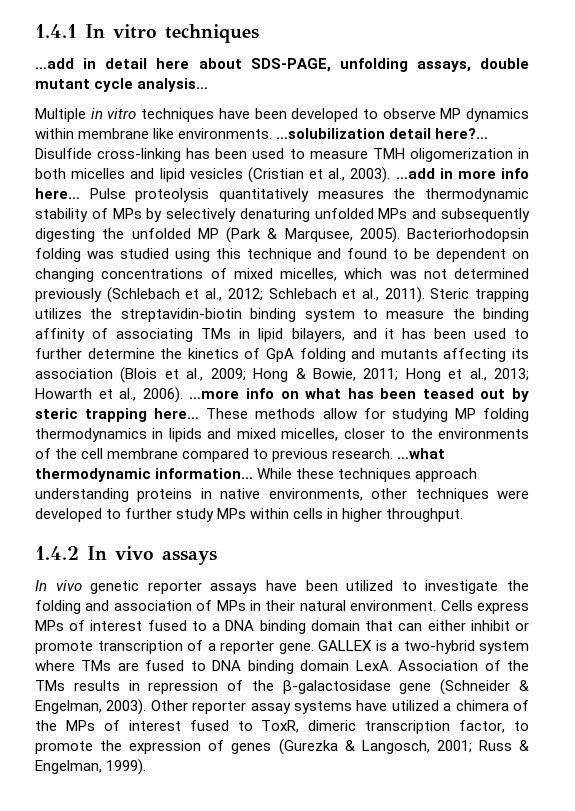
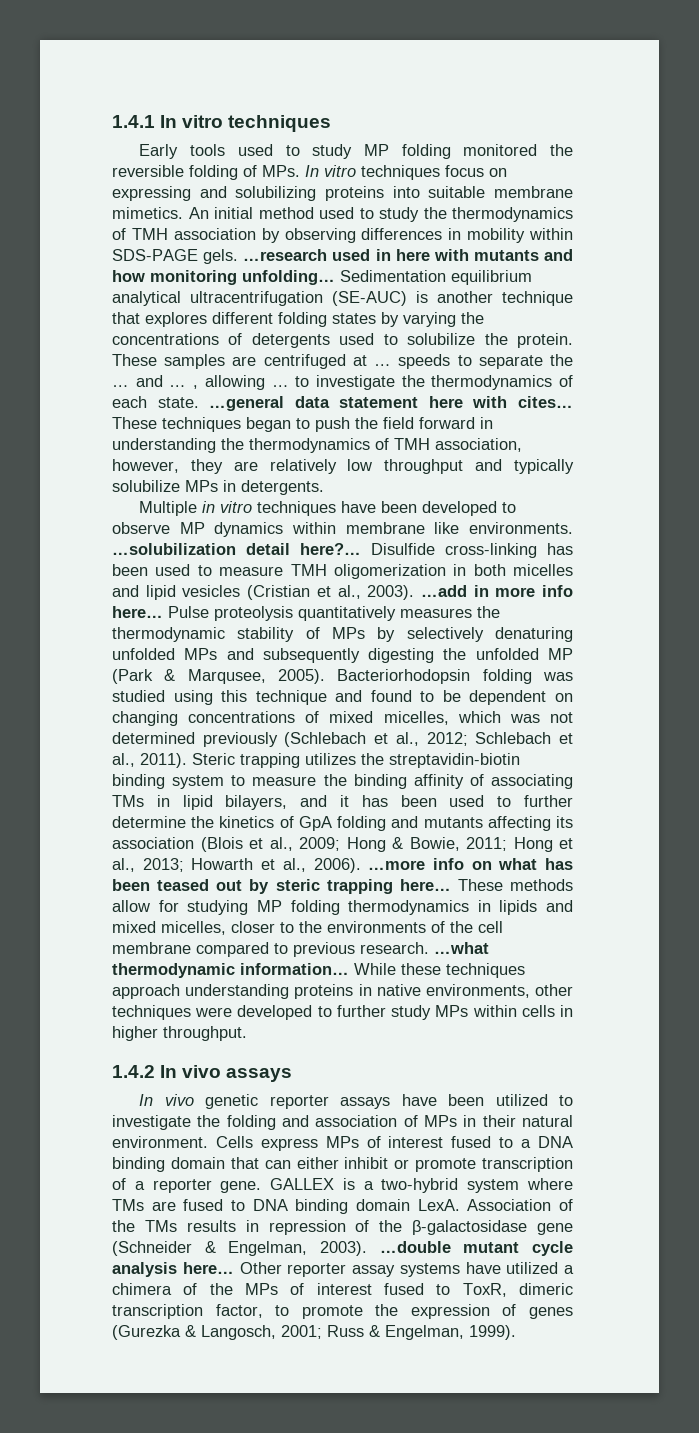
- …add in detail here about SDS-PAGE, unfolding assays, double mutant cycle analysis…
+ Early tools used to study MP folding monitored the reversible folding of MPs. In vitro techniques focus on expressing and solubilizing proteins into suitable membrane mimetics. An initial method used to study the thermodynamics of TMH association by observing differences in mobility within SDS-PAGE gels. …research used in here with mutants and how monitoring unfolding… Sedimentation equilibrium analytical ultracentrifugation (SE-AUC) is another technique that explores different folding states by varying the concentrations of detergents used to solubilize the protein. These samples are centrifuged at … speeds to separate the … and … , allowing … to investigate the thermodynamics of each state. …general data statement here with cites… These techniques began to push the field forward in understanding the thermodynamics of TMH association, however, they are relatively low throughput and typically solubilize MPs in detergents.
+ …double mutant cycle analysis here…

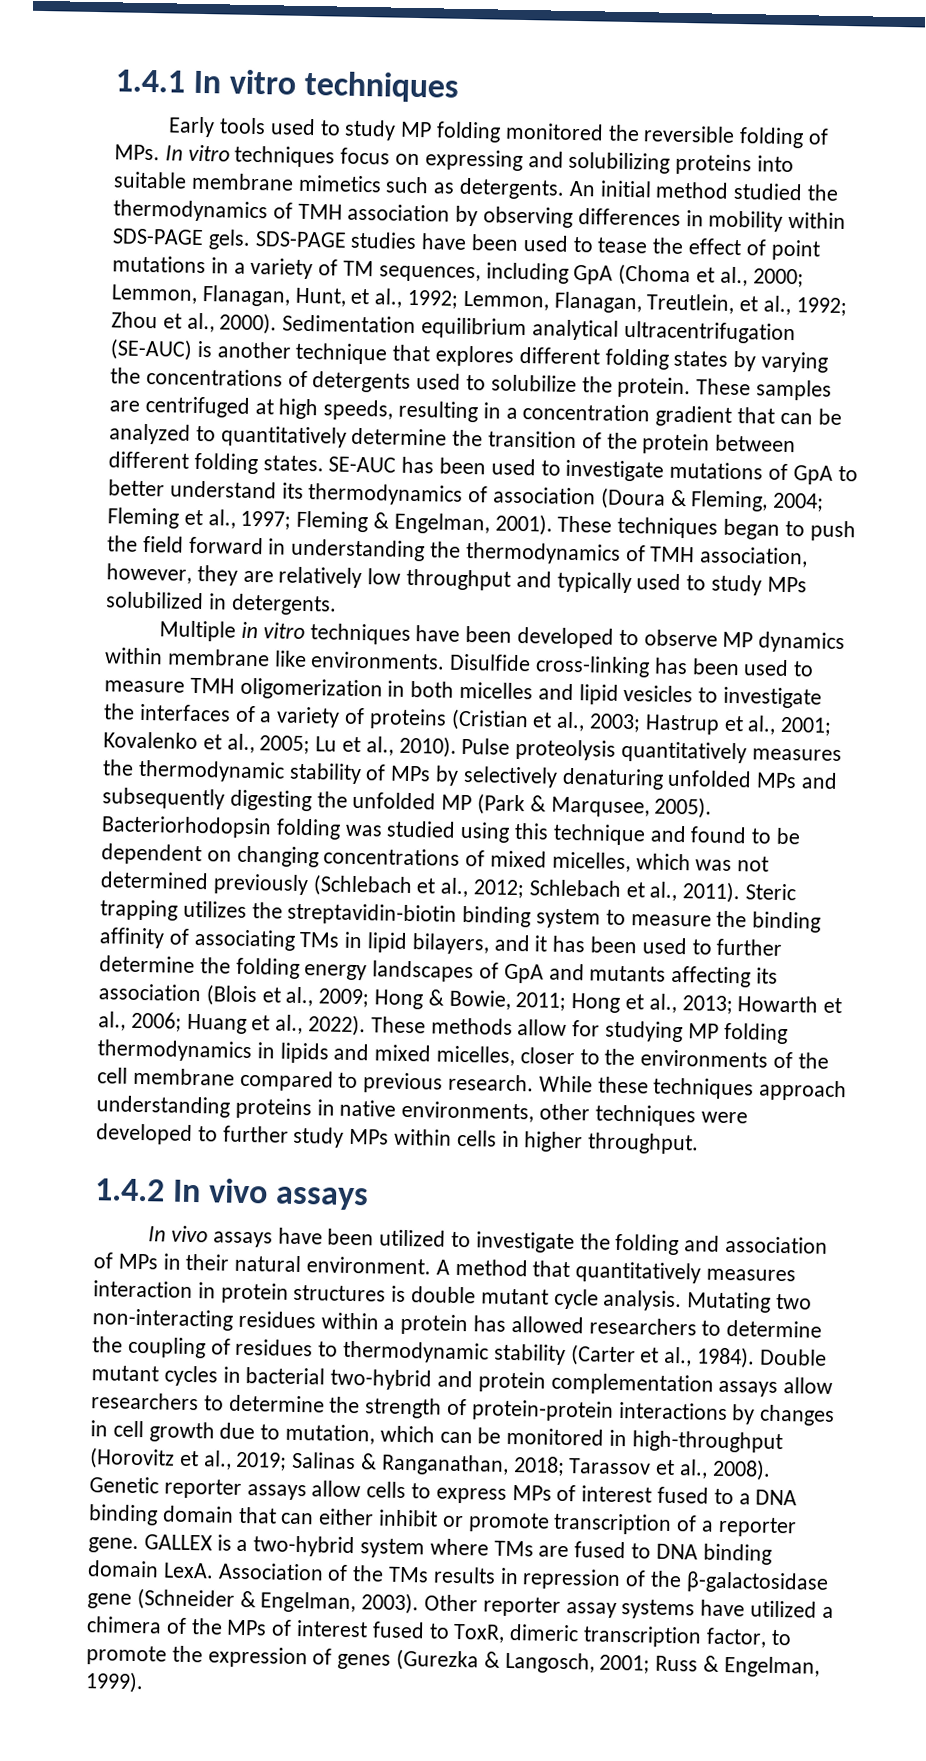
- Early tools used to study MP folding monitored the reversible folding of MPs. In vitro techniques focus on expressing and solubilizing proteins into suitable membrane mimetics. An initial method used to study the thermodynamics of TMH association by observing differences in mobility within SDS-PAGE gels.
+ Early tools used to study MP folding monitored the reversible folding of MPs. In vitro techniques focus on expressing and solubilizing proteins into suitable membrane mimetics such as detergents. An initial method studied the thermodynamics of TMH association by observing differences in mobility within SDS-PAGE gels.
- …research used in here with mutants and how monitoring unfolding…
+ SDS-PAGE studies have been used to tease the effect of point mutations in a variety of TM sequences, including GpA (Choma et al., 2000; Lemmon, Flanagan, Hunt, et al., 1992; Lemmon, Flanagan, Treutlein, et al., 1992; Zhou et al., 2000).
- These samples are centrifuged at … speeds to separate the … and … , allowing … to investigate the thermodynamics of each state. …general data statement here with cites…
+ These samples are centrifuged at high speeds, resulting in a concentration gradient that can be analyzed to quantitatively determine the transition of the protein between different folding states. SE-AUC has been used to investigate mutations of GpA to better understand its thermodynamics of association (Doura & Fleming, 2004; Fleming et al., 1997; Fleming & Engelman, 2001).
- These techniques began to push the field forward in understanding the thermodynamics of TMH association, however, they are relatively low throughput and typically solubilize MPs in detergents.
+ These techniques began to push the field forward in understanding the thermodynamics of TMH association, however, they are relatively low throughput and typically used to study MPs solubilized in detergents.
- …solubilization detail here?…
- Disulfide cross-linking has been used to measure TMH oligomerization in both micelles and lipid vesicles (Cristian et al., 2003). …add in more info here…
+ Disulfide cross-linking has been used to measure TMH oligomerization in both micelles and lipid vesicles to investigate the interfaces of a variety of proteins (Cristian et al., 2003; Hastrup et al., 2001; Kovalenko et al., 2005; Lu et al., 2010).
- Steric trapping utilizes the streptavidin-biotin binding system to measure the binding affinity of associating TMs in lipid bilayers, and it has been used to further determine the kinetics of GpA folding and mutants affecting its association (Blois et al., 2009; Hong & Bowie, 2011; Hong et al., 2013; Howarth et al., 2006). …more info on what has been teased out by steric trapping here…
+ Steric trapping utilizes the streptavidin-biotin binding system to measure the binding affinity of associating TMs in lipid bilayers, and it has been used to further determine the folding energy landscapes of GpA and mutants affecting its association (Blois et al., 2009; Hong & Bowie, 2011; Hong et al., 2013; Howarth et al., 2006; Huang et al., 2022).
- …what thermodynamic information…
- In vivo genetic reporter assays have been utilized to investigate the folding and association of MPs in their natural environment.
+ In vivo assays have been utilized to investigate the folding and association of MPs in their natural environment.
- Cells express MPs of interest fused to a DNA binding domain that can either inhibit or promote transcription of a reporter gene.
+ A method that quantitatively measures interaction in protein structures is double mutant cycle analysis. Mutating two non-interacting residues within a protein has allowed researchers to determine the coupling of residues to thermodynamic stability (Carter et al., 1984). Double mutant cycles in bacterial two-hybrid and protein complementation assays allow researchers to determine the strength of protein-protein interactions by changes in cell growth due to mutation, which can be monitored in high-throughput (Horovitz et al., 2019; Salinas & Ranganathan, 2018; Tarassov et al., 2008). Genetic reporter assays allow cells to express MPs of interest fused to a DNA binding domain that can either inhibit or promote transcription of a reporter gene.
- …double mutant cycle analysis here…

